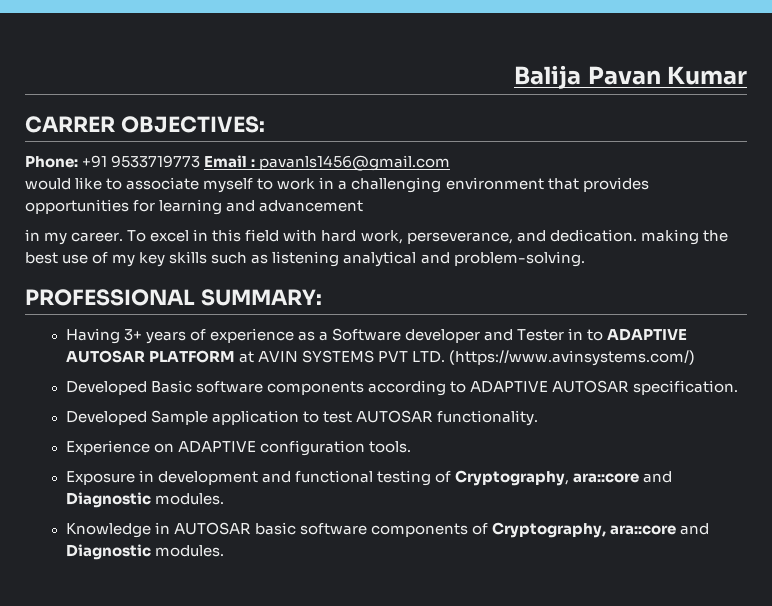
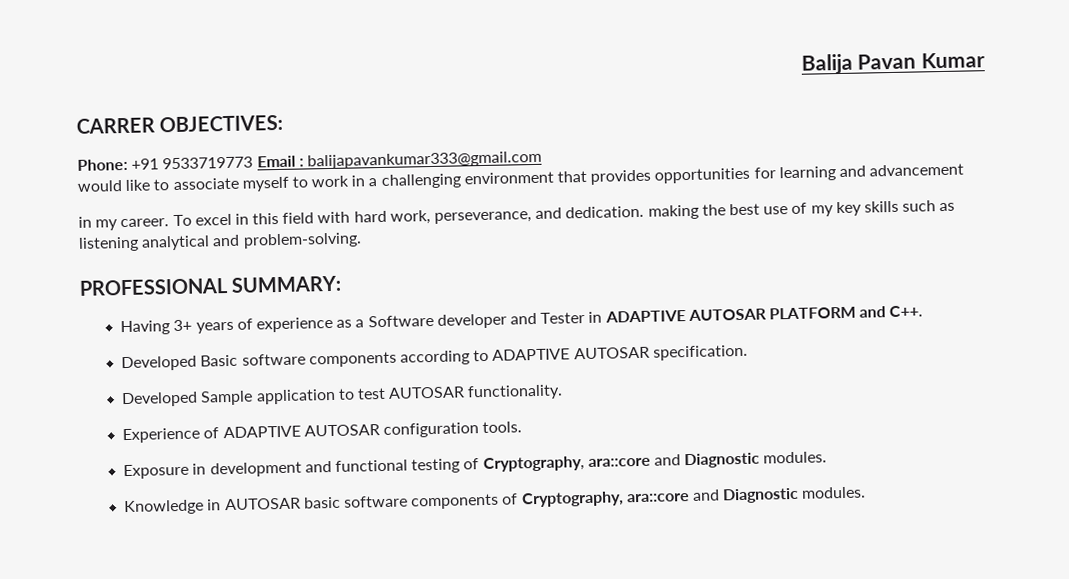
- Phone: +91 9533719773 Email : pavanls1456@gmail.com
+ Phone: +91 9533719773 Email : balijapavankumar333@gmail.com
- Having 3+ years of experience as a Software developer and Tester in to ADAPTIVE AUTOSAR PLATFORM at AVIN SYSTEMS PVT LTD. (https://www.avinsystems.com/)
+ Having 3+ years of experience as a Software developer and Tester in ADAPTIVE AUTOSAR PLATFORM and C++.
- Experience on ADAPTIVE configuration tools.
+ Experience of ADAPTIVE AUTOSAR configuration tools.

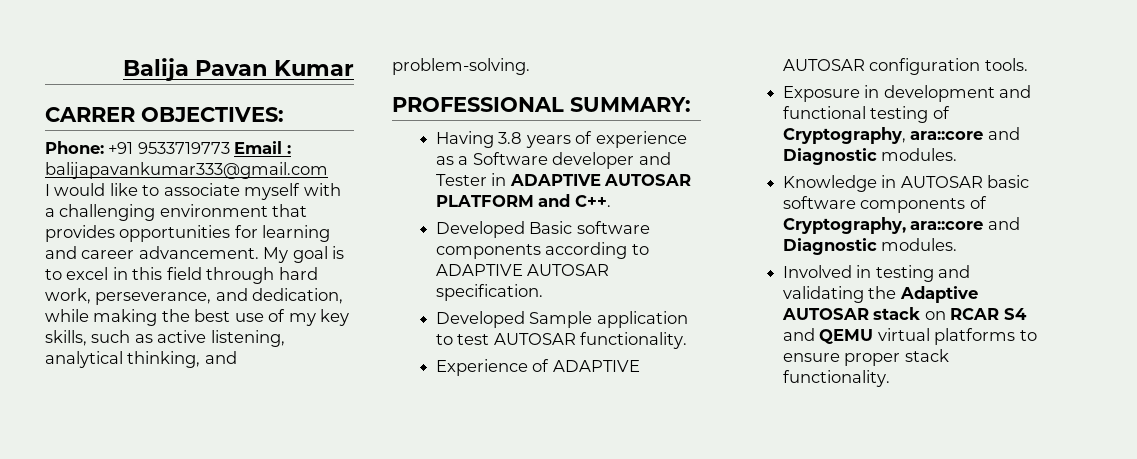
- would like to associate myself to work in a challenging environment that provides opportunities for learning and advancement
- in my career. To excel in this field with hard work, perseverance, and dedication. making the best use of my key skills such as listening analytical and problem-solving.
+ I would like to associate myself with a challenging environment that provides opportunities for learning and career advancement. My goal is to excel in this field through hard work, perseverance, and dedication, while making the best use of my key skills, such as active listening, analytical thinking, and problem-solving.
- Having 3+ years of experience as a Software developer and Tester in ADAPTIVE AUTOSAR PLATFORM and C++.
+ Having 3.8 years of experience as a Software developer and Tester in ADAPTIVE AUTOSAR PLATFORM and C++.
+ Involved in testing and validating the Adaptive AUTOSAR stack on RCAR S4 and QEMU virtual platforms to ensure proper stack functionality.

